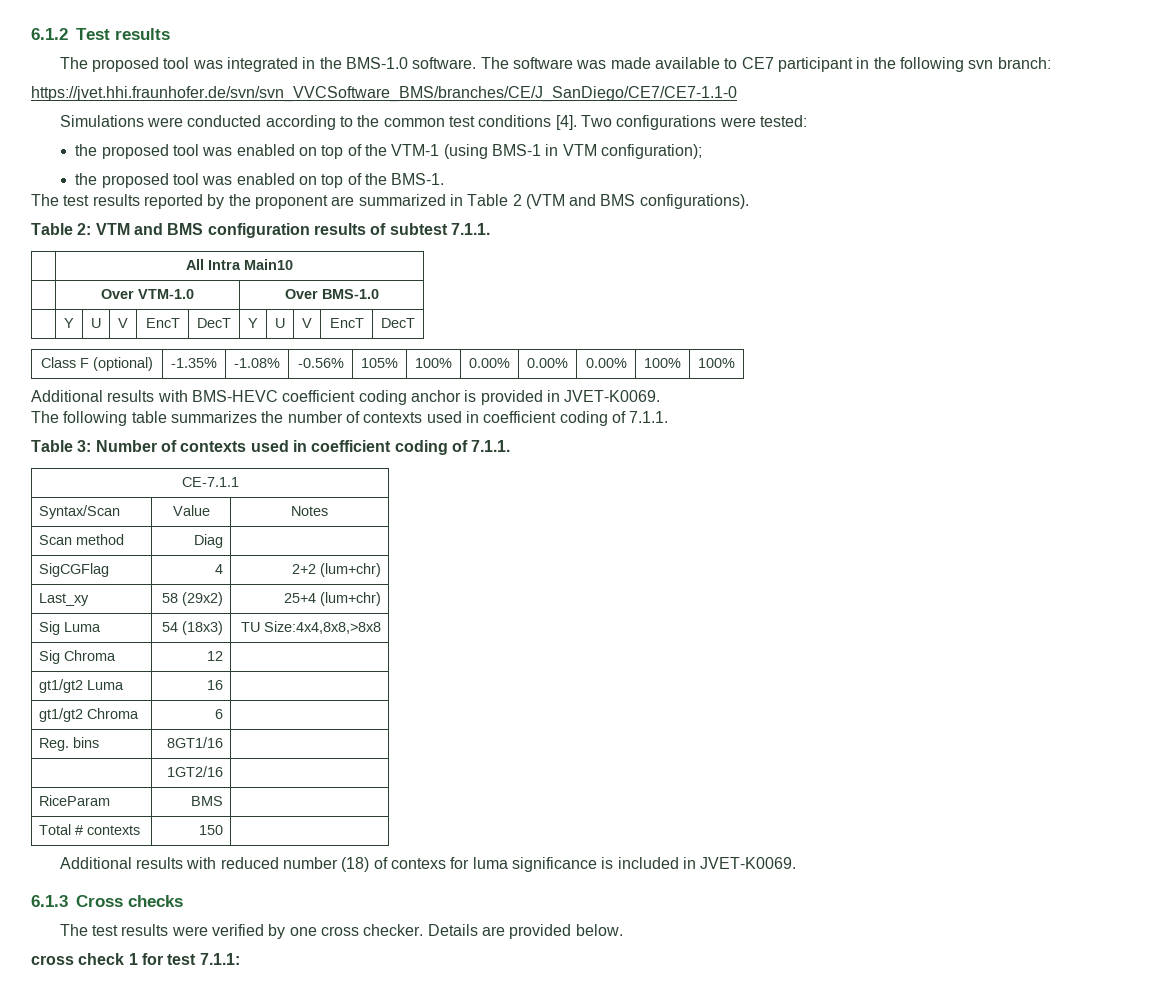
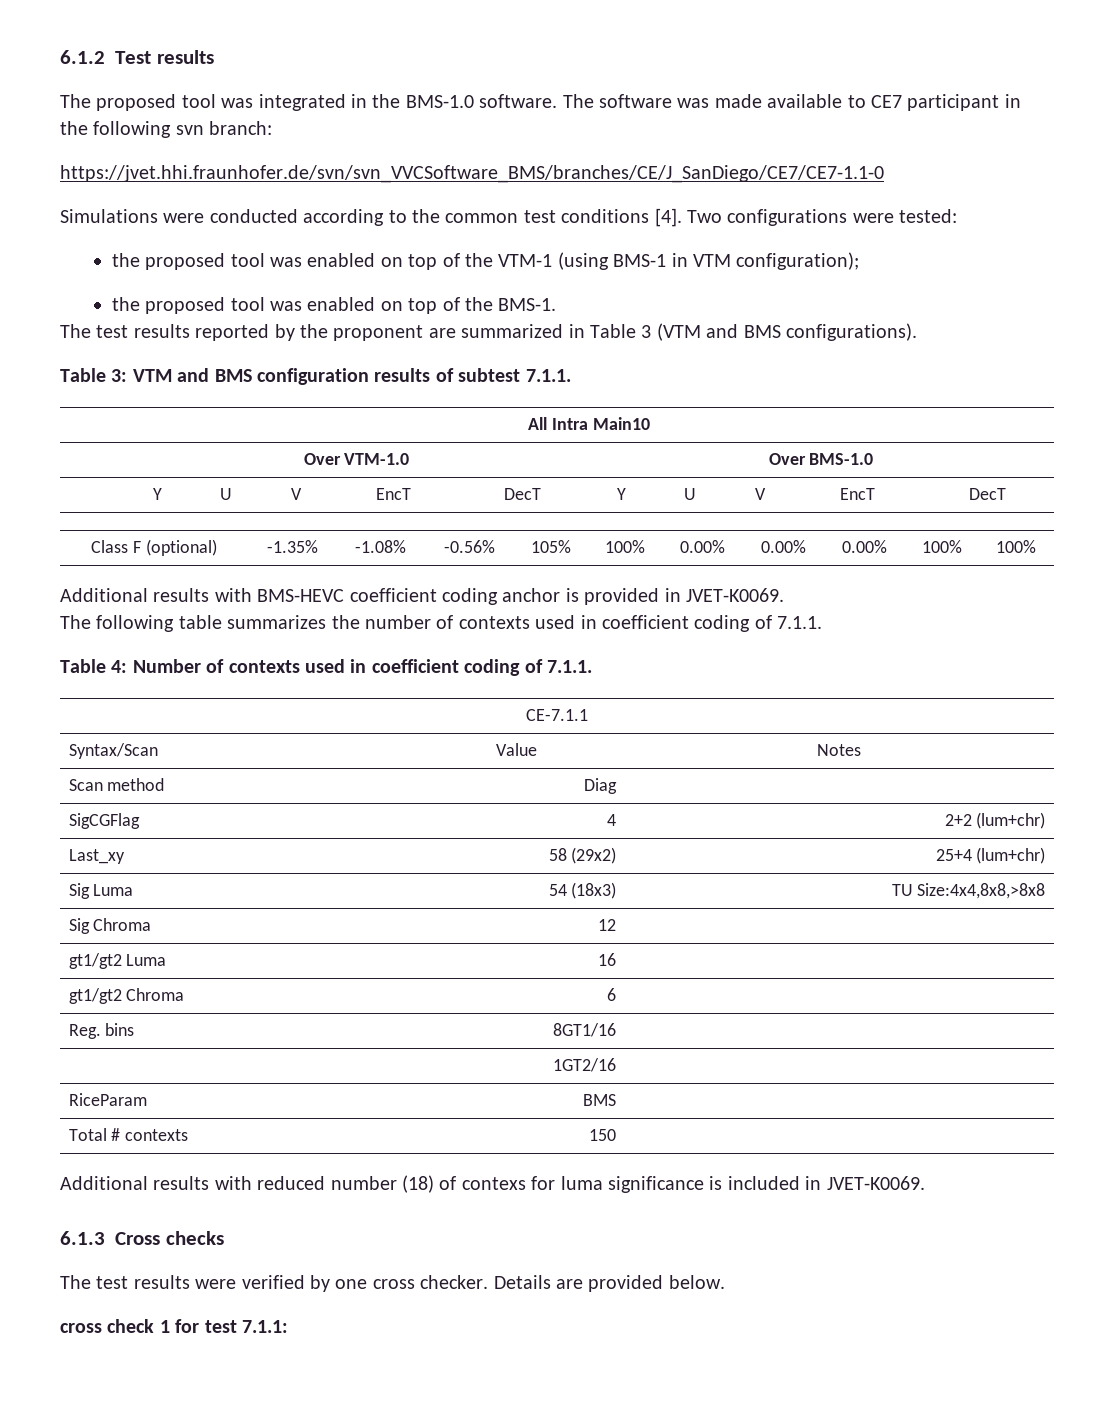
- The test results reported by the proponent are summarized in Table 2 (VTM and BMS configurations).
+ The test results reported by the proponent are summarized in Table 3 (VTM and BMS configurations).
- Table 2: VTM and BMS configuration results of subtest 7.1.1.
+ Table 3: VTM and BMS configuration results of subtest 7.1.1.
- Table 3: Number of contexts used in coefficient coding of 7.1.1.
+ Table 4: Number of contexts used in coefficient coding of 7.1.1.

